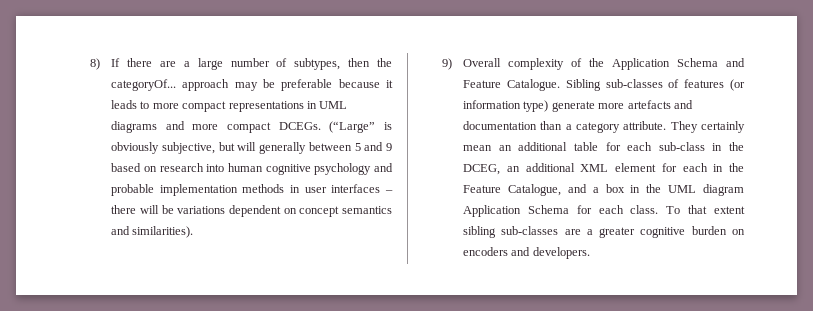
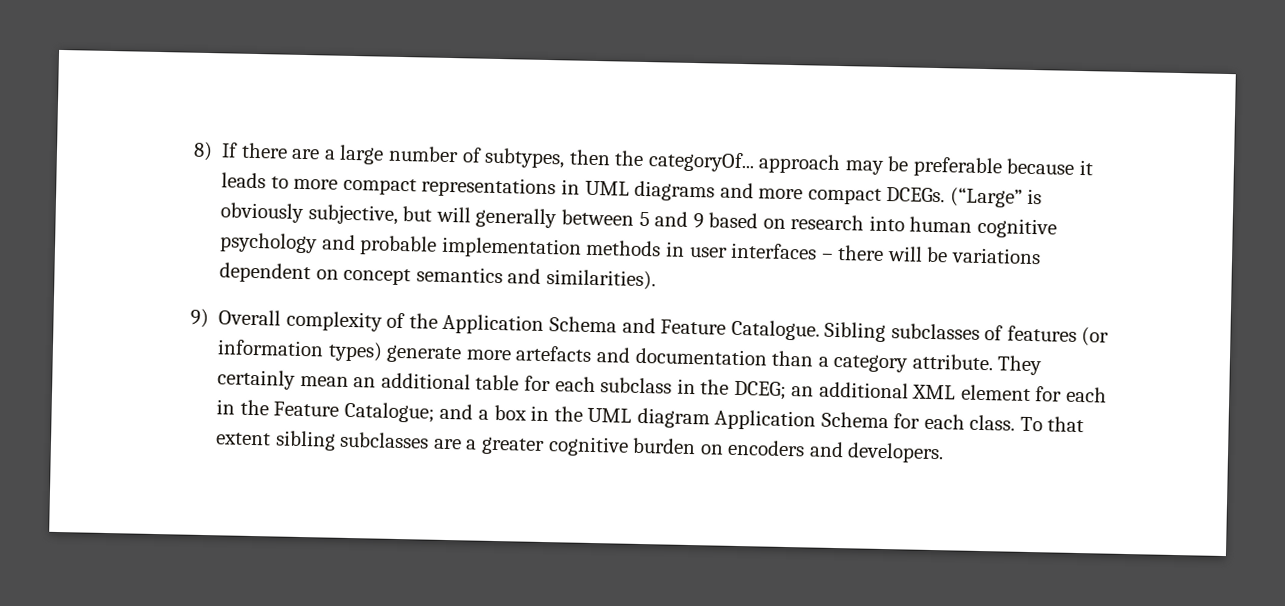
- Sibling sub-classes of features (or information type) generate more artefacts and documentation than a category attribute.
+ Sibling subclasses of features (or information types) generate more artefacts and documentation than a category attribute.
- They certainly mean an additional table for each sub-class in the DCEG, an additional XML element for each in the Feature Catalogue, and a box in the UML diagram Application Schema for each class.
+ They certainly mean an additional table for each subclass in the DCEG; an additional XML element for each in the Feature Catalogue; and a box in the UML diagram Application Schema for each class.
- To that extent sibling sub-classes are a greater cognitive burden on encoders and developers.
+ To that extent sibling subclasses are a greater cognitive burden on encoders and developers.

